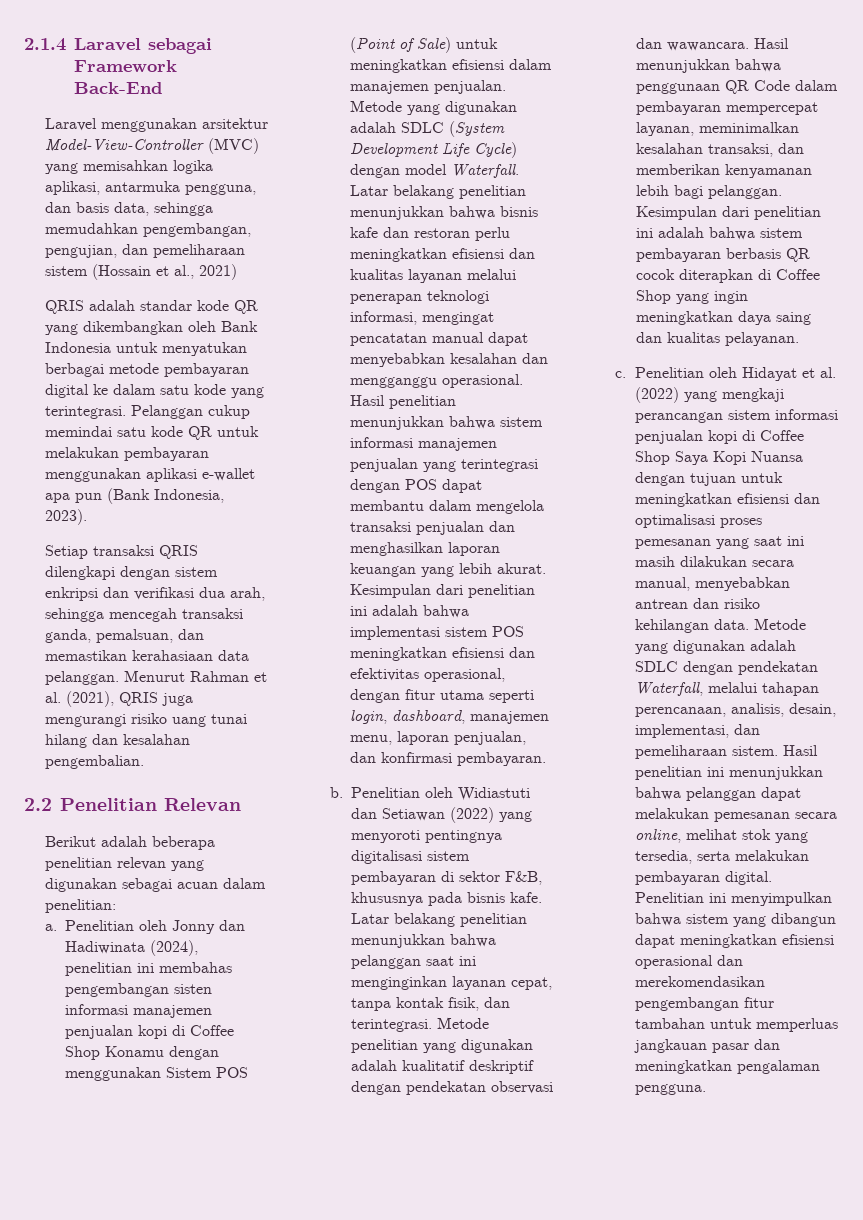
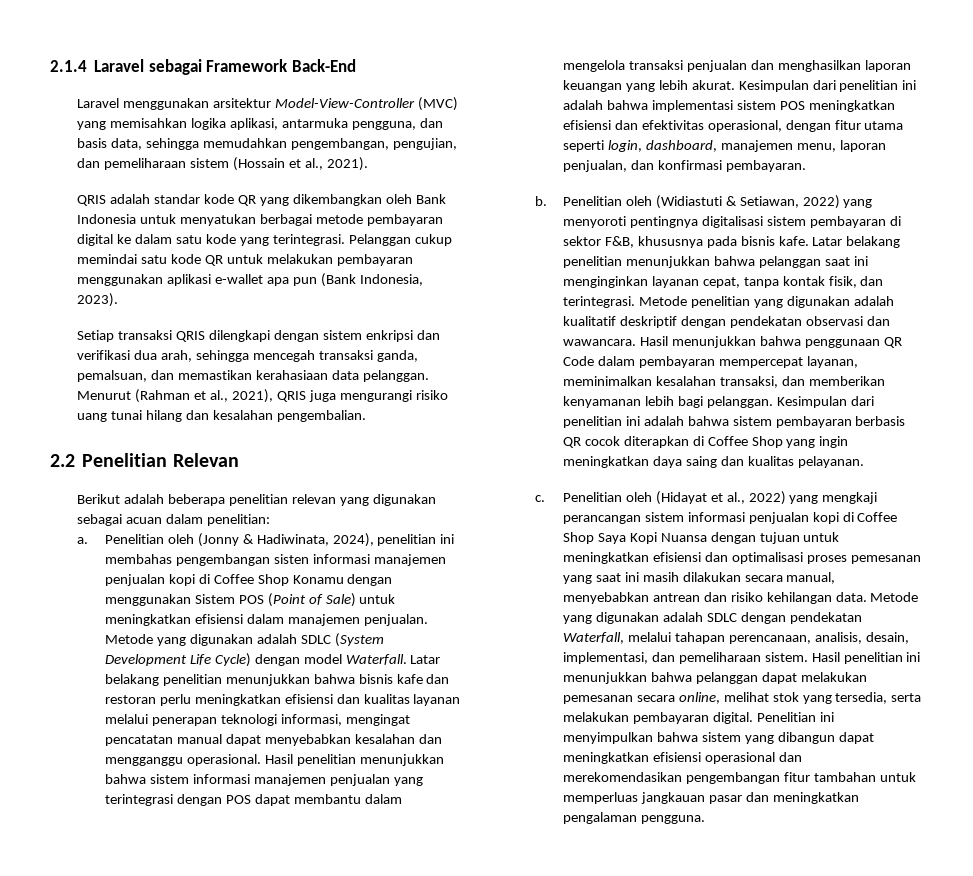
- Laravel menggunakan arsitektur Model-View-Controller (MVC) yang memisahkan logika aplikasi, antarmuka pengguna, dan basis data, sehingga memudahkan pengembangan, pengujian, dan pemeliharaan sistem (Hossain et al., 2021)
+ Laravel menggunakan arsitektur Model-View-Controller (MVC) yang memisahkan logika aplikasi, antarmuka pengguna, dan basis data, sehingga memudahkan pengembangan, pengujian, dan pemeliharaan sistem (Hossain et al., 2021).
- Menurut Rahman et al. (2021), QRIS juga mengurangi risiko uang tunai hilang dan kesalahan pengembalian.
+ Menurut (Rahman et al., 2021), QRIS juga mengurangi risiko uang tunai hilang dan kesalahan pengembalian.
- Penelitian oleh Jonny dan Hadiwinata (2024), penelitian ini membahas pengembangan sisten informasi manajemen penjualan kopi di Coffee Shop Konamu dengan menggunakan Sistem POS (Point of Sale) untuk meningkatkan efisiensi dalam manajemen penjualan.
+ Penelitian oleh (Jonny & Hadiwinata, 2024), penelitian ini membahas pengembangan sisten informasi manajemen penjualan kopi di Coffee Shop Konamu dengan menggunakan Sistem POS (Point of Sale) untuk meningkatkan efisiensi dalam manajemen penjualan.
- Penelitian oleh Widiastuti dan Setiawan (2022) yang menyoroti pentingnya digitalisasi sistem pembayaran di sektor F&B, khususnya pada bisnis kafe.
+ Penelitian oleh (Widiastuti & Setiawan, 2022) yang menyoroti pentingnya digitalisasi sistem pembayaran di sektor F&B, khususnya pada bisnis kafe.
- Penelitian oleh Hidayat et al. (2022) yang mengkaji perancangan sistem informasi penjualan kopi di Coffee Shop Saya Kopi Nuansa dengan tujuan untuk meningkatkan efisiensi dan optimalisasi proses pemesanan yang saat ini masih dilakukan secara manual, menyebabkan antrean dan risiko kehilangan data.
+ Penelitian oleh (Hidayat et al., 2022) yang mengkaji perancangan sistem informasi penjualan kopi di Coffee Shop Saya Kopi Nuansa dengan tujuan untuk meningkatkan efisiensi dan optimalisasi proses pemesanan yang saat ini masih dilakukan secara manual, menyebabkan antrean dan risiko kehilangan data.

